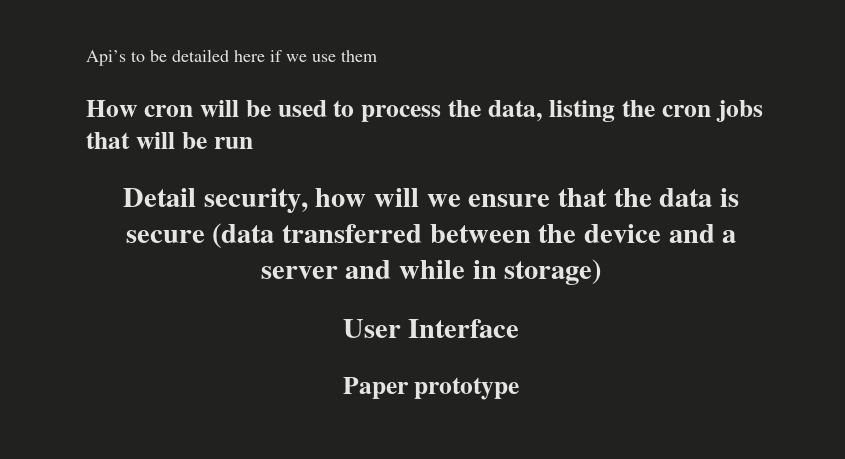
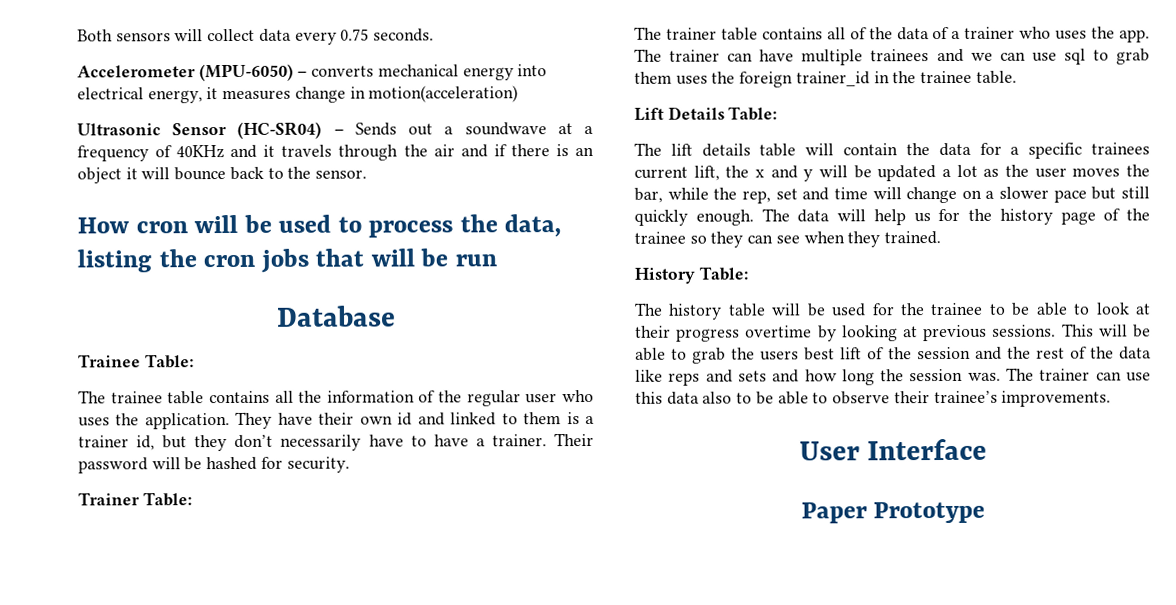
- Api’s to be detailed here if we use them
+ Both sensors will collect data every 0.75 seconds.
+ Accelerometer (MPU-6050) – converts mechanical energy into electrical energy, it measures change in motion(acceleration)
+ Ultrasonic Sensor (HC-SR04) – Sends out a soundwave at a frequency of 40KHz and it travels through the air and if there is an object it will bounce back to the sensor.
- Detail security, how will we ensure that the data is secure (data transferred between the device and a server and while in storage)
+ Database
+ Trainee Table:
+ The trainee table contains all the information of the regular user who uses the application. They have their own id and linked to them is a trainer id, but they don’t necessarily have to have a trainer. Their password will be hashed for security.
+ Trainer Table:
+ The trainer table contains all of the data of a trainer who uses the app. The trainer can have multiple trainees and we can use sql to grab them uses the foreign trainer_id in the trainee table.
+ Lift Details Table:
+ The lift details table will contain the data for a specific trainees current lift, the x and y will be updated a lot as the user moves the bar, while the rep, set and time will change on a slower pace but still quickly enough. The data will help us for the history page of the trainee so they can see when they trained.
+ History Table:
+ The history table will be used for the trainee to be able to look at their progress overtime by looking at previous sessions. This will be able to grab the users best lift of the session and the rest of the data like reps and sets and how long the session was. The trainer can use this data also to be able to observe their trainee’s improvements.
- Paper prototype
+ Paper Prototype

